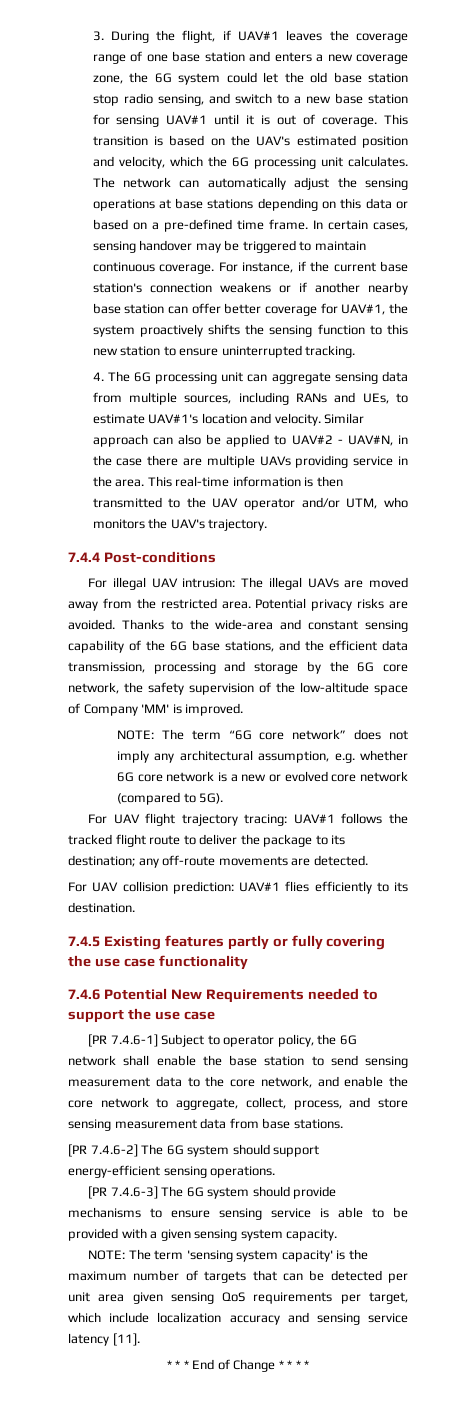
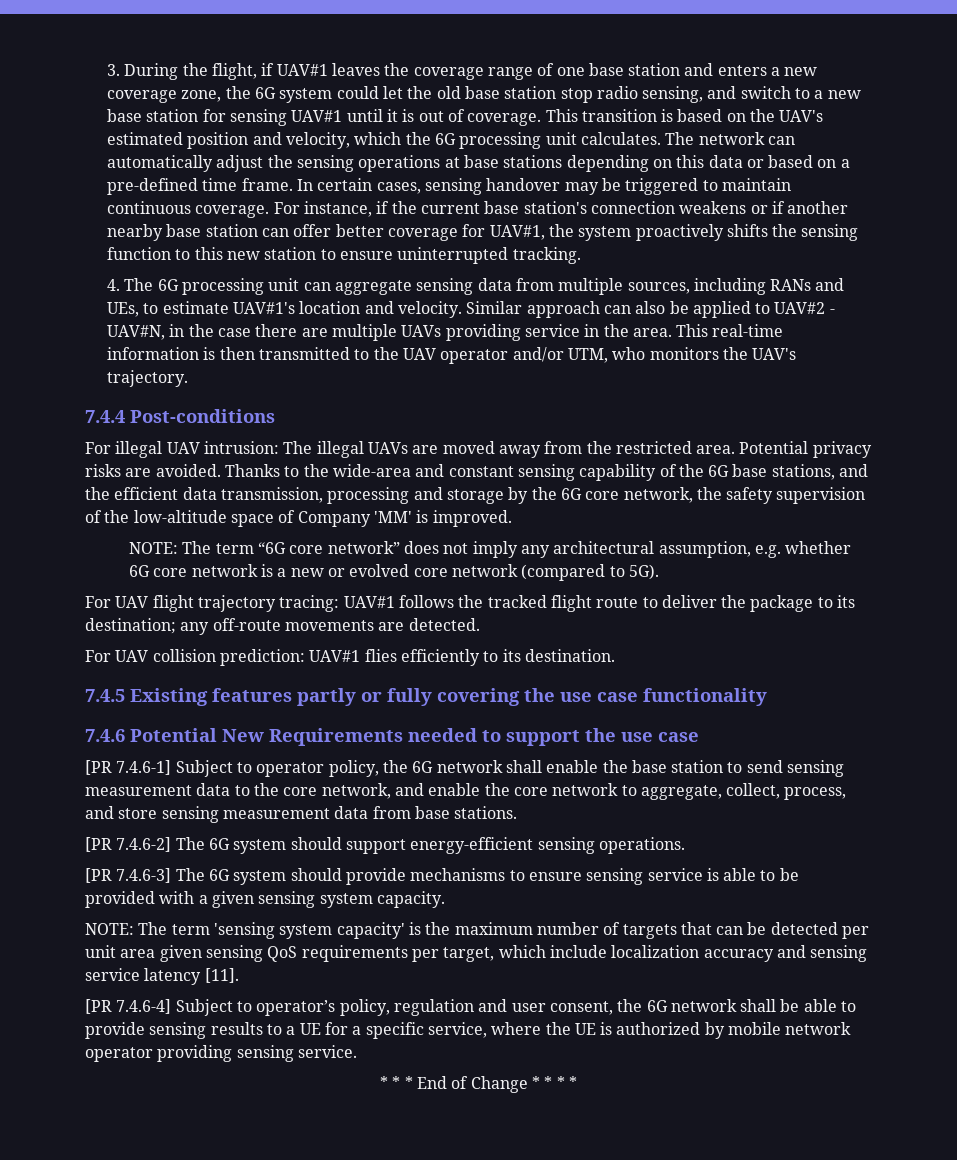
+ [PR 7.4.6-4] Subject to operator’s policy, regulation and user consent, the 6G network shall be able to provide sensing results to a UE for a specific service, where the UE is authorized by mobile network operator providing sensing service.

